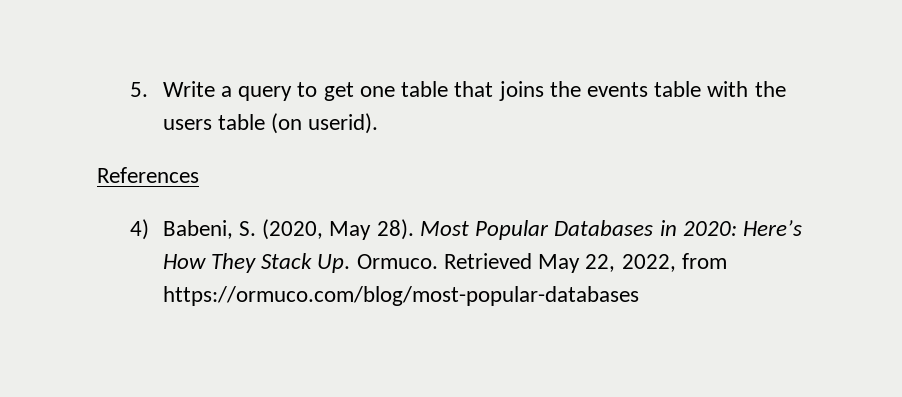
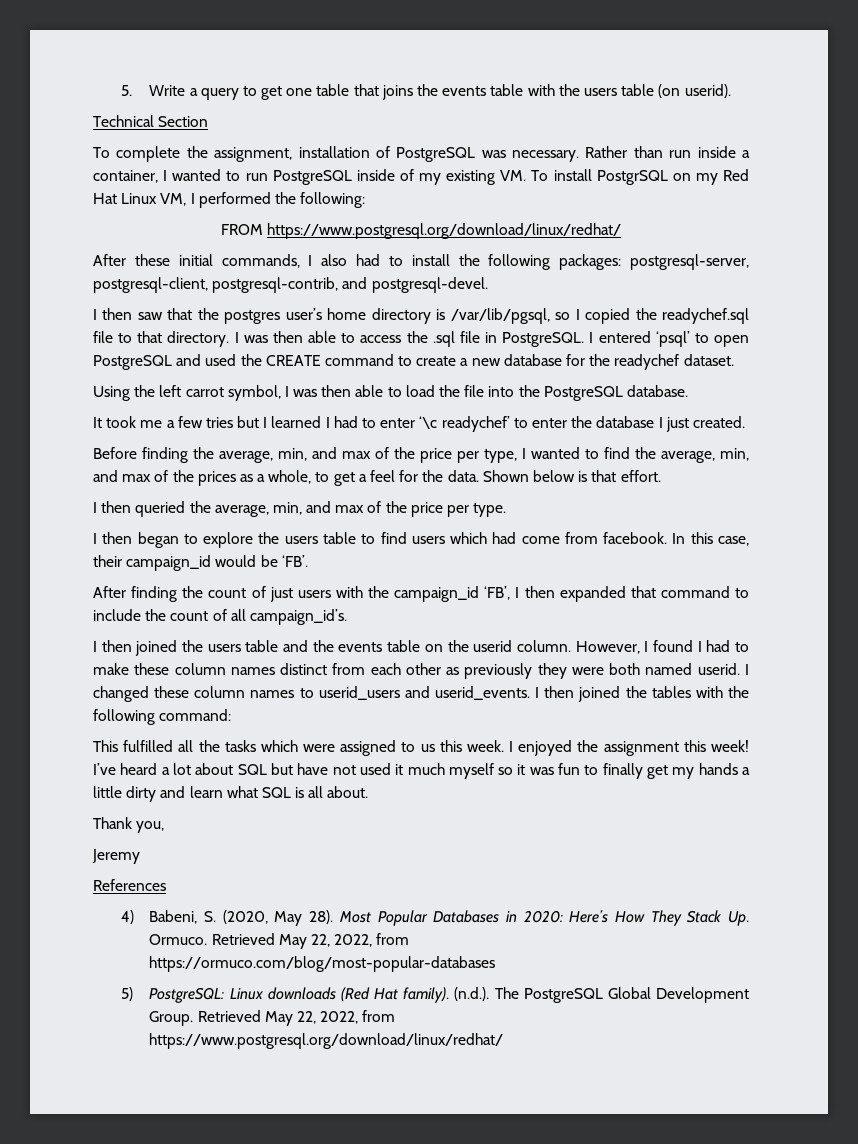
+ Technical Section
+ To complete the assignment, installation of PostgreSQL was necessary. Rather than run inside a container, I wanted to run PostgreSQL inside of my existing VM. To install PostgrSQL on my Red Hat Linux VM, I performed the following:
+ FROM https://www.postgresql.org/download/linux/redhat/
+ After these initial commands, I also had to install the following packages: postgresql-server, postgresql-client, postgresql-contrib, and postgresql-devel.
+ I then saw that the postgres user’s home directory is /var/lib/pgsql, so I copied the readychef.sql file to that directory. I was then able to access the .sql file in PostgreSQL. I entered ‘psql’ to open PostgreSQL and used the CREATE command to create a new database for the readychef dataset.
+ Using the left carrot symbol, I was then able to load the file into the PostgreSQL database.
+ It took me a few tries but I learned I had to enter ‘\c readychef’ to enter the database I just created.
+ Before finding the average, min, and max of the price per type, I wanted to find the average, min, and max of the prices as a whole, to get a feel for the data. Shown below is that effort.
+ I then queried the average, min, and max of the price per type.
+ I then began to explore the users table to find users which had come from facebook. In this case, their campaign_id would be ‘FB’.
+ After finding the count of just users with the campaign_id ‘FB’, I then expanded that command to include the count of all campaign_id’s.
+ I then joined the users table and the events table on the userid column. However, I found I had to make these column names distinct from each other as previously they were both named userid. I changed these column names to userid_users and userid_events. I then joined the tables with the following command:
+ This fulfilled all the tasks which were assigned to us this week. I enjoyed the assignment this week! I’ve heard a lot about SQL but have not used it much myself so it was fun to finally get my hands a little dirty and learn what SQL is all about.
+ Thank you,
+ Jeremy
+ 5) PostgreSQL: Linux downloads (Red Hat family). (n.d.). The PostgreSQL Global Development Group. Retrieved May 22, 2022, from https://www.postgresql.org/download/linux/redhat/

